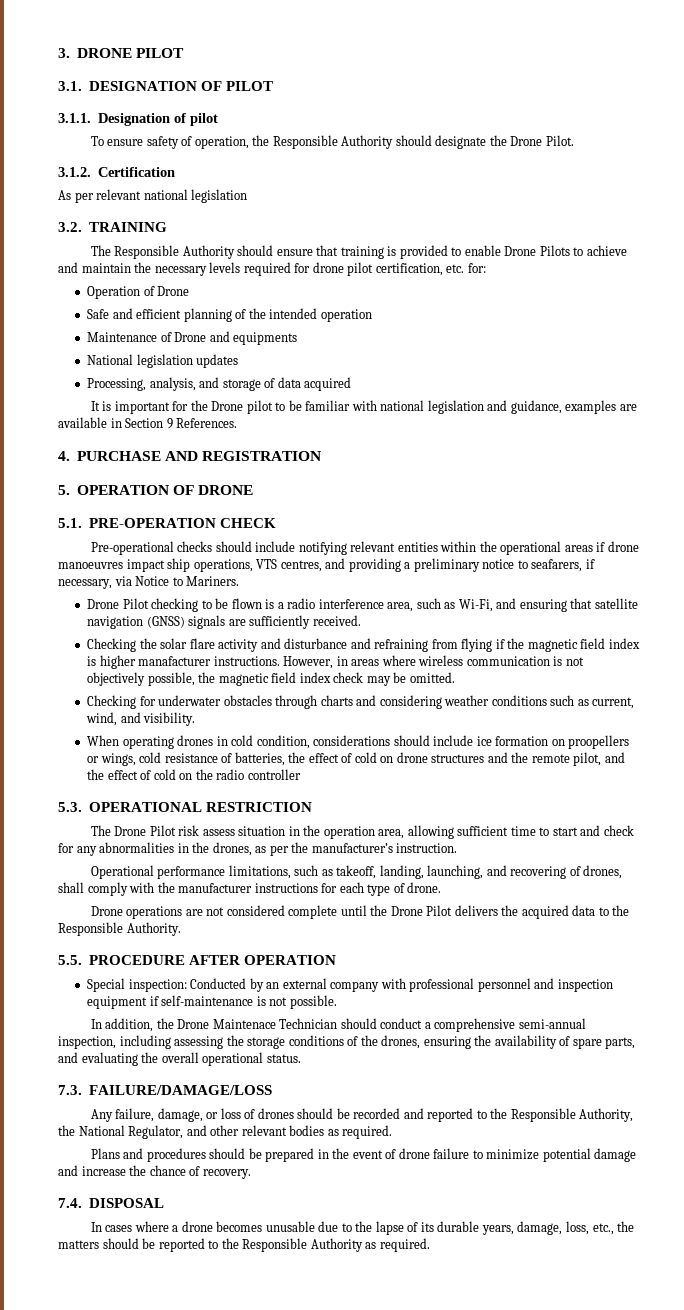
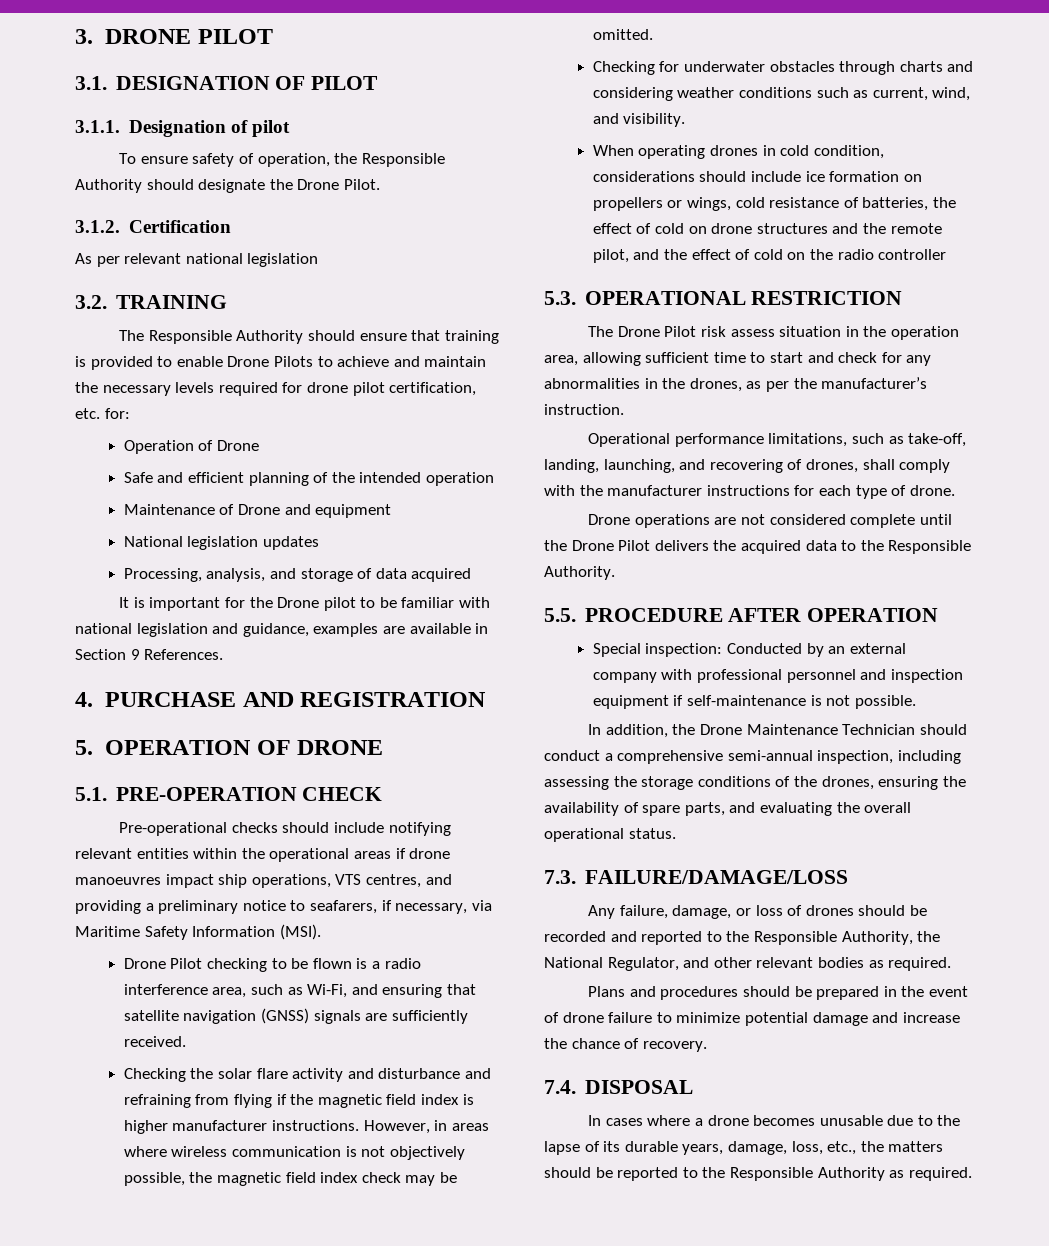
- Maintenance of Drone and equipments
+ Maintenance of Drone and equipment
- Pre-operational checks should include notifying relevant entities within the operational areas if drone manoeuvres impact ship operations, VTS centres, and providing a preliminary notice to seafarers, if necessary, via Notice to Mariners.
+ Pre-operational checks should include notifying relevant entities within the operational areas if drone manoeuvres impact ship operations, VTS centres, and providing a preliminary notice to seafarers, if necessary, via Maritime Safety Information (MSI).
- Checking the solar flare activity and disturbance and refraining from flying if the magnetic field index is higher manafacturer instructions.
+ Checking the solar flare activity and disturbance and refraining from flying if the magnetic field index is higher manufacturer instructions.
- When operating drones in cold condition, considerations should include ice formation on proopellers or wings, cold resistance of batteries, the effect of cold on drone structures and the remote pilot, and the effect of cold on the radio controller
+ When operating drones in cold condition, considerations should include ice formation on propellers or wings, cold resistance of batteries, the effect of cold on drone structures and the remote pilot, and the effect of cold on the radio controller
- Operational performance limitations, such as takeoff, landing, launching, and recovering of drones, shall comply with the manufacturer instructions for each type of drone.
+ Operational performance limitations, such as take-off, landing, launching, and recovering of drones, shall comply with the manufacturer instructions for each type of drone.
- In addition, the Drone Maintenace Technician should conduct a comprehensive semi-annual inspection, including assessing the storage conditions of the drones, ensuring the availability of spare parts, and evaluating the overall operational status.
+ In addition, the Drone Maintenance Technician should conduct a comprehensive semi-annual inspection, including assessing the storage conditions of the drones, ensuring the availability of spare parts, and evaluating the overall operational status.

